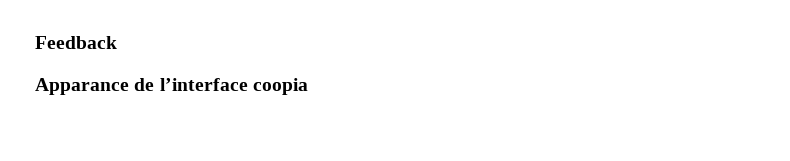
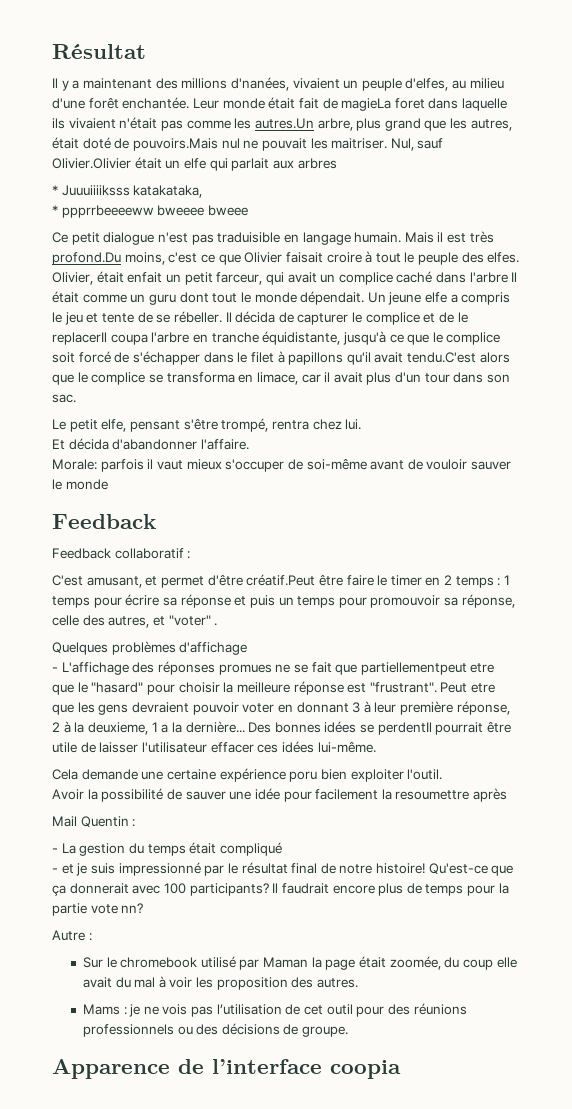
+ Résultat
+ Il y a maintenant des millions d'nanées, vivaient un peuple d'elfes, au milieu d'une forêt enchantée. Leur monde était fait de magieLa foret dans laquelle ils vivaient n'était pas comme les autres.Un arbre, plus grand que les autres, était doté de pouvoirs.Mais nul ne pouvait les maitriser. Nul, sauf Olivier.Olivier était un elfe qui parlait aux arbres
+ * Juuuiiiiksss katakataka,
+ * ppprrbeeeeww bweeee bweee
+ Ce petit dialogue n'est pas traduisible en langage humain. Mais il est très profond.Du moins, c'est ce que Olivier faisait croire à tout le peuple des elfes. Olivier, était enfait un petit farceur, qui avait un complice caché dans l'arbre Il était comme un guru dont tout le monde dépendait. Un jeune elfe a compris le jeu et tente de se rébeller. Il décida de capturer le complice et de le replacerIl coupa l'arbre en tranche équidistante, jusqu'à ce que le complice soit forcé de s'échapper dans le filet à papillons qu'il avait tendu.C'est alors que le complice se transforma en limace, car il avait plus d'un tour dans son sac.
+ Le petit elfe, pensant s'être trompé, rentra chez lui.
+ Et décida d'abandonner l'affaire.
+ Morale: parfois il vaut mieux s'occuper de soi-même avant de vouloir sauver le monde
  Feedback
- Apparance de l’interface coopia
+ Feedback collaboratif :
+ C'est amusant, et permet d'être créatif.Peut être faire le timer en 2 temps : 1 temps pour écrire sa réponse et puis un temps pour promouvoir sa réponse, celle des autres, et "voter" .
+ Quelques problèmes d'affichage
+ - L'affichage des réponses promues ne se fait que partiellementpeut etre que le "hasard" pour choisir la meilleure réponse est "frustrant". Peut etre que les gens devraient pouvoir voter en donnant 3 à leur première réponse, 2 à la deuxieme, 1 a la dernière... Des bonnes idées se perdentIl pourrait être utile de laisser l'utilisateur effacer ces idées lui-même.
+ Cela demande une certaine expérience poru bien exploiter l'outil.
+ Avoir la possibilité de sauver une idée pour facilement la resoumettre après
+ Mail Quentin :
+ - La gestion du temps était compliqué
+ - et je suis impressionné par le résultat final de notre histoire! Qu'est-ce que ça donnerait avec 100 participants? Il faudrait encore plus de temps pour la partie vote nn?
+ Autre :
+ Sur le chromebook utilisé par Maman la page était zoomée, du coup elle avait du mal à voir les proposition des autres.
+ Mams : je ne vois pas l’utilisation de cet outil pour des réunions professionnels ou des décisions de groupe.
+ Apparence de l’interface coopia

